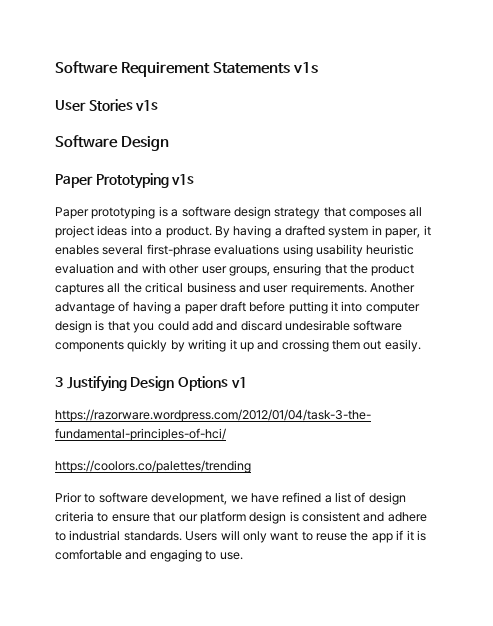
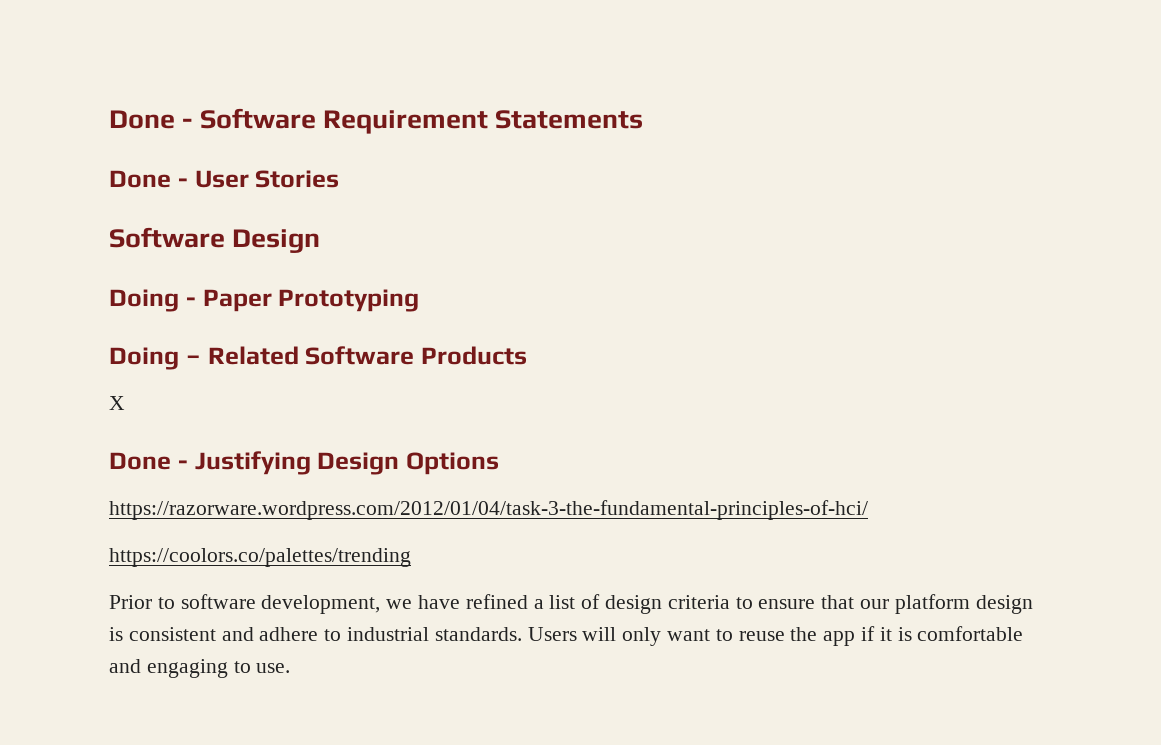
- Software Requirement Statements v1s
- User Stories v1s
+ Done - Software Requirement Statements
+ Done - User Stories
- Paper Prototyping v1s
- Paper prototyping is a software design strategy that composes all project ideas into a product. By having a drafted system in paper, it enables several first-phrase evaluations using usability heuristic evaluation and with other user groups, ensuring that the product captures all the critical business and user requirements. Another advantage of having a paper draft before putting it into computer design is that you could add and discard undesirable software components quickly by writing it up and crossing them out easily.
- 3 Justifying Design Options v1
+ Doing - Paper Prototyping
+ Doing – Related Software Products
+ X
+ Done - Justifying Design Options

